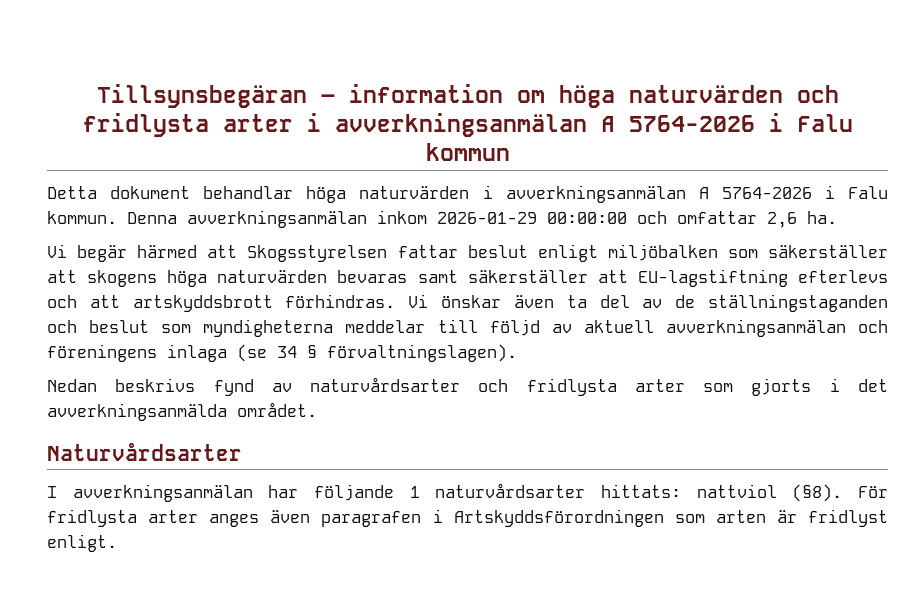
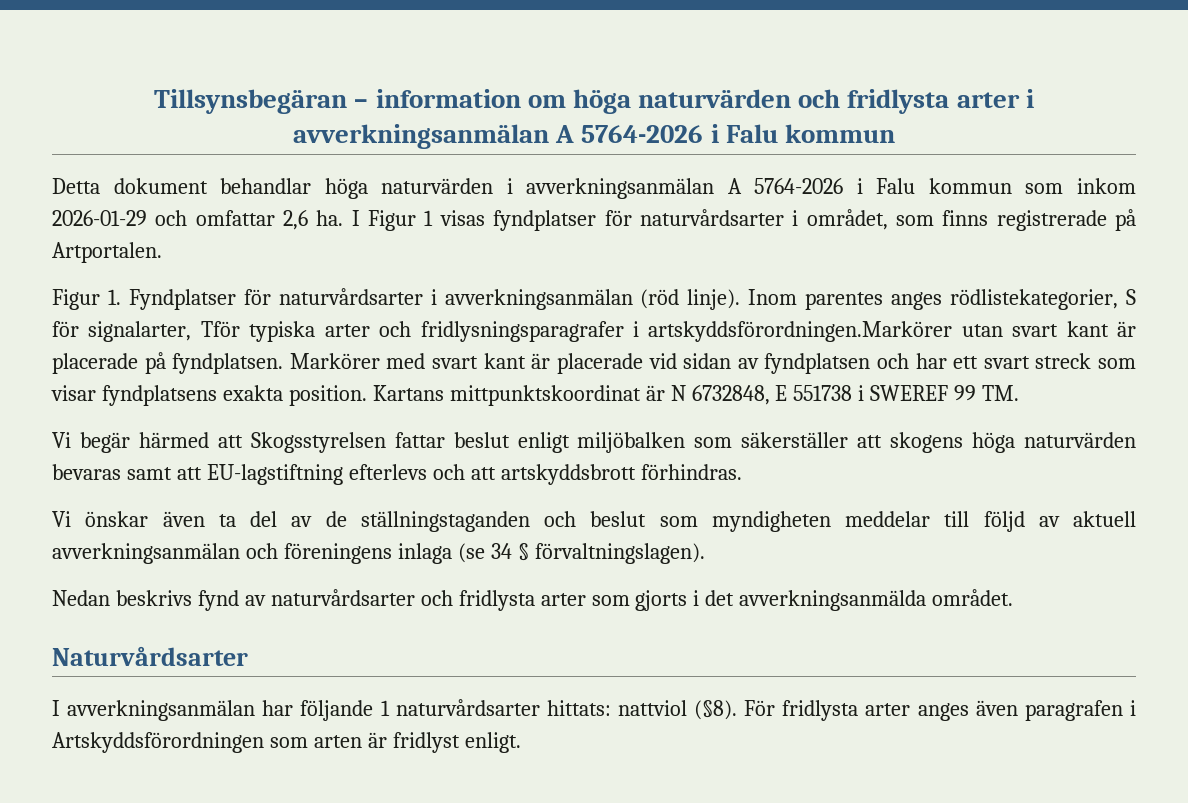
- Detta dokument behandlar höga naturvärden i avverkningsanmälan A 5764-2026 i Falu kommun. Denna avverkningsanmälan inkom 2026-01-29 00:00:00 och omfattar 2,6 ha.
+ Detta dokument behandlar höga naturvärden i avverkningsanmälan A 5764-2026 i Falu kommun som inkom 2026-01-29 och omfattar 2,6 ha. I Figur 1 visas fyndplatser för naturvårdsarter i området, som finns registrerade på Artportalen.
+ Figur 1. Fyndplatser för naturvårdsarter i avverkningsanmälan (röd linje). Inom parentes anges rödlistekategorier, S för signalarter, Tför typiska arter och fridlysningsparagrafer i artskyddsförordningen.Markörer utan svart kant är placerade på fyndplatsen. Markörer med svart kant är placerade vid sidan av fyndplatsen och har ett svart streck som visar fyndplatsens exakta position. Kartans mittpunktskoordinat är N 6732848, E 551738 i SWEREF 99 TM.
- Vi begär härmed att Skogsstyrelsen fattar beslut enligt miljöbalken som säkerställer att skogens höga naturvärden bevaras samt säkerställer att EU-lagstiftning efterlevs och att artskyddsbrott förhindras. Vi önskar även ta del av de ställningstaganden och beslut som myndigheterna meddelar till följd av aktuell avverkningsanmälan och föreningens inlaga (se 34 § förvaltningslagen).
+ Vi begär härmed att Skogsstyrelsen fattar beslut enligt miljöbalken som säkerställer att skogens höga naturvärden bevaras samt att EU-lagstiftning efterlevs och att artskyddsbrott förhindras.
+ Vi önskar även ta del av de ställningstaganden och beslut som myndigheten meddelar till följd av aktuell avverkningsanmälan och föreningens inlaga (se 34 § förvaltningslagen).

